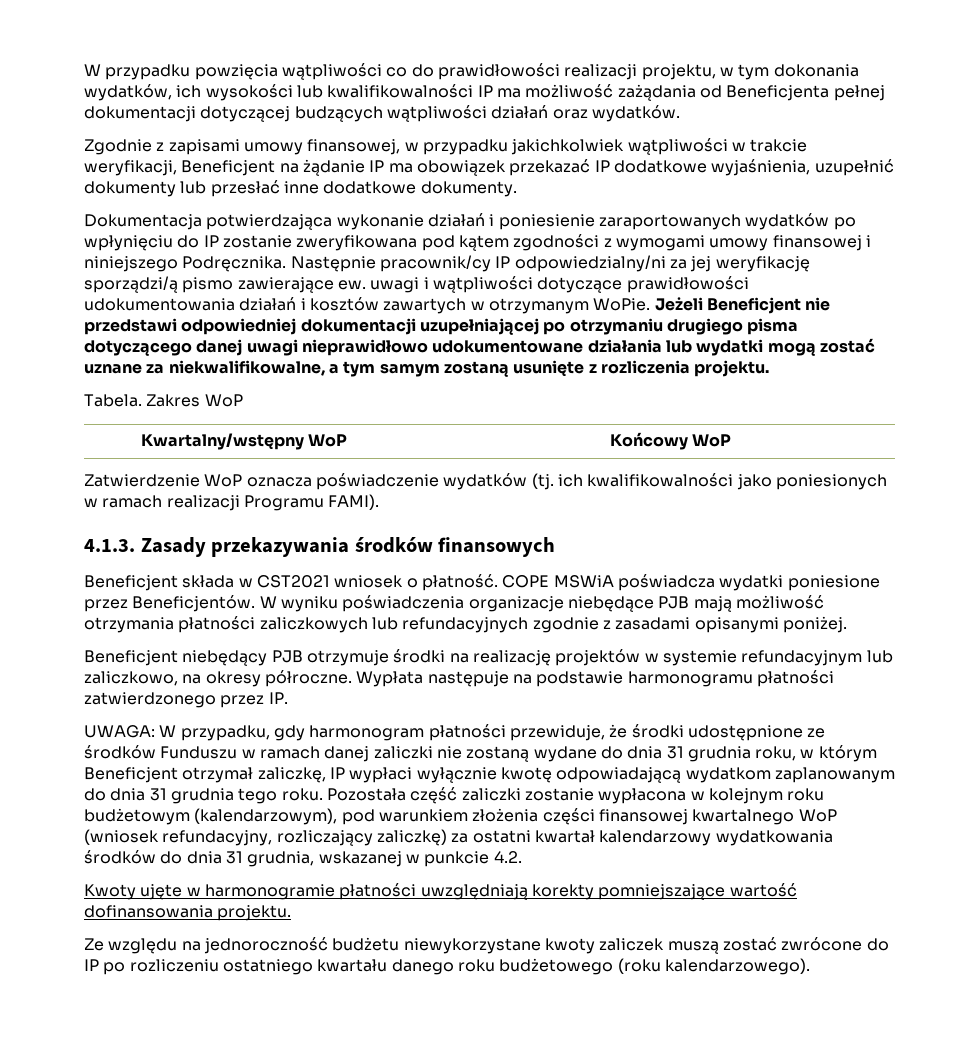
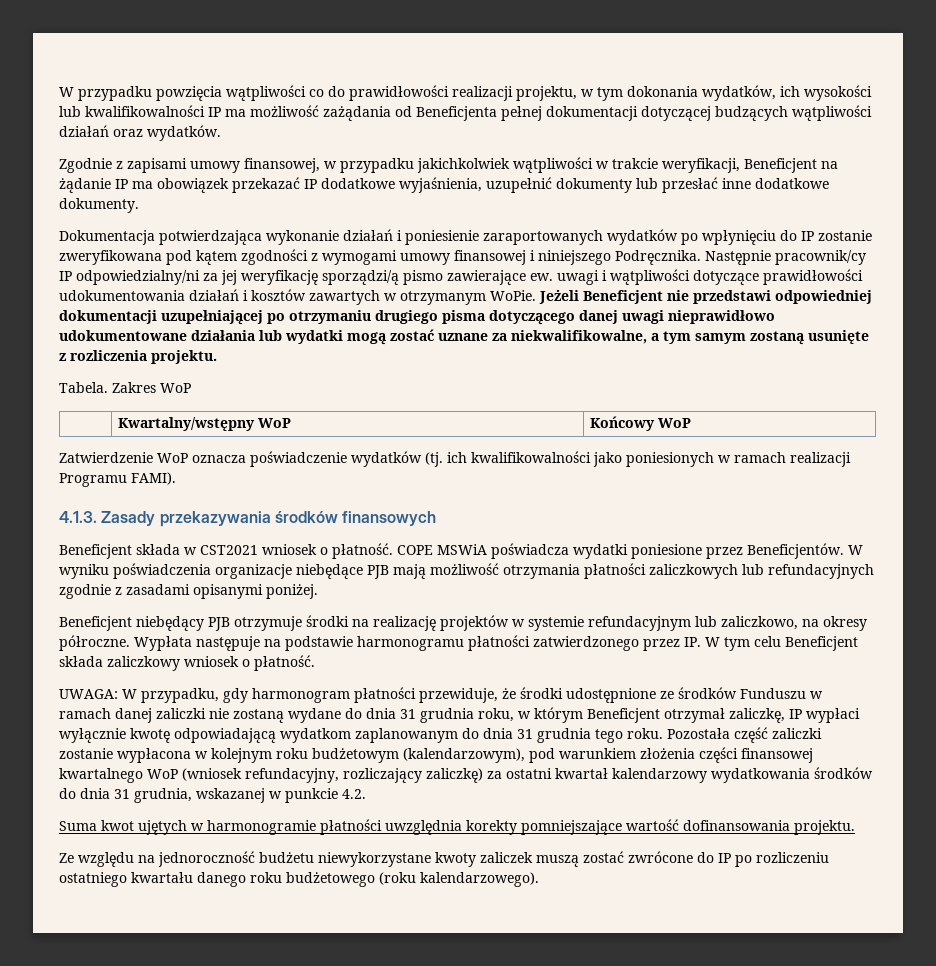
- Wypłata następuje na podstawie harmonogramu płatności zatwierdzonego przez IP.
+ Wypłata następuje na podstawie harmonogramu płatności zatwierdzonego przez IP. W tym celu Beneficjent składa zaliczkowy wniosek o płatność.
- Kwoty ujęte w harmonogramie płatności uwzględniają korekty pomniejszające wartość dofinansowania projektu.
+ Suma kwot ujętych w harmonogramie płatności uwzględnia korekty pomniejszające wartość dofinansowania projektu.

